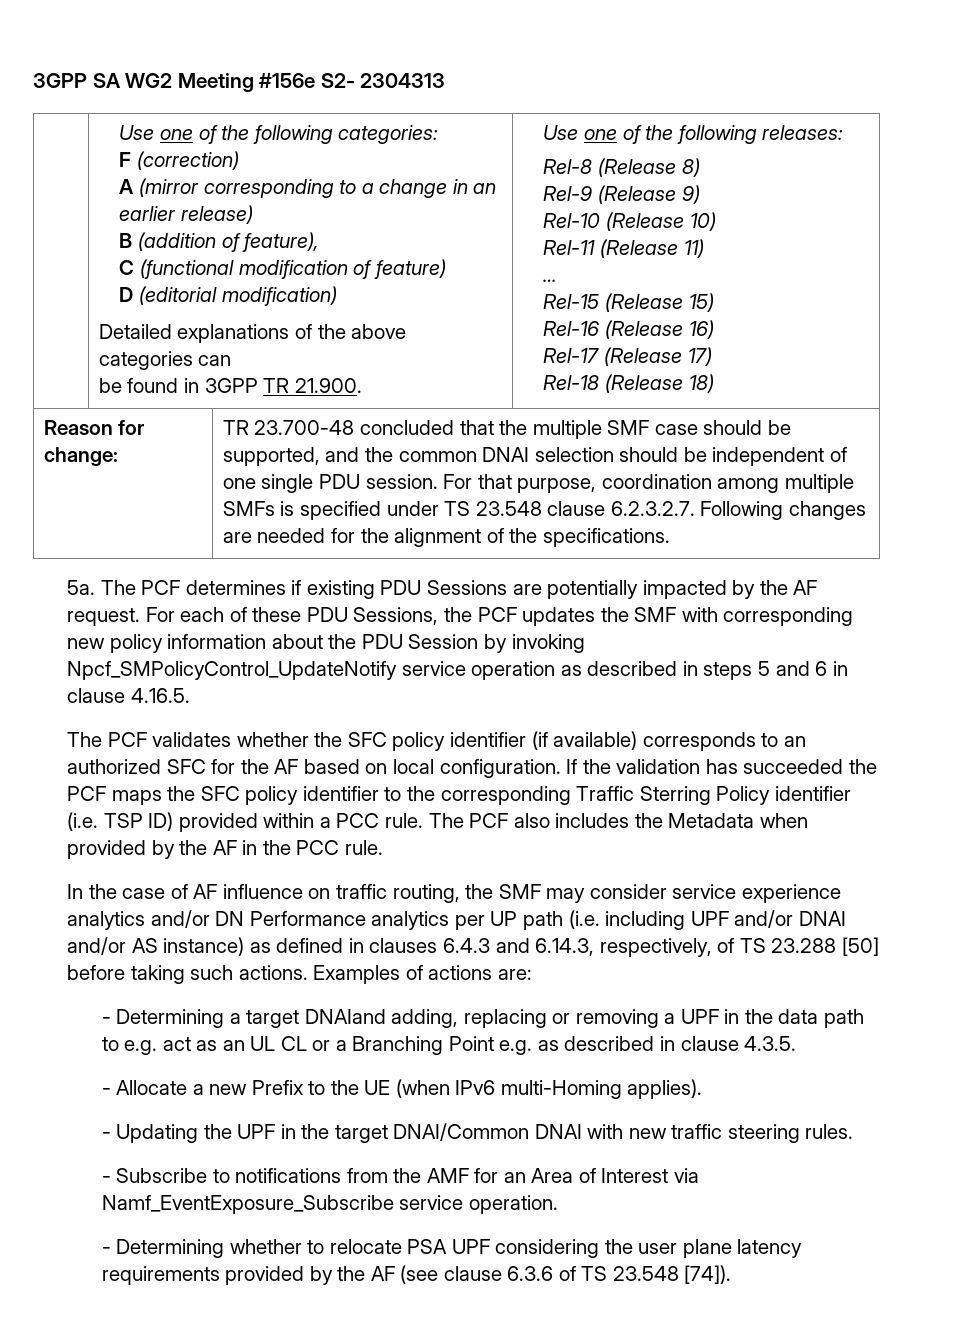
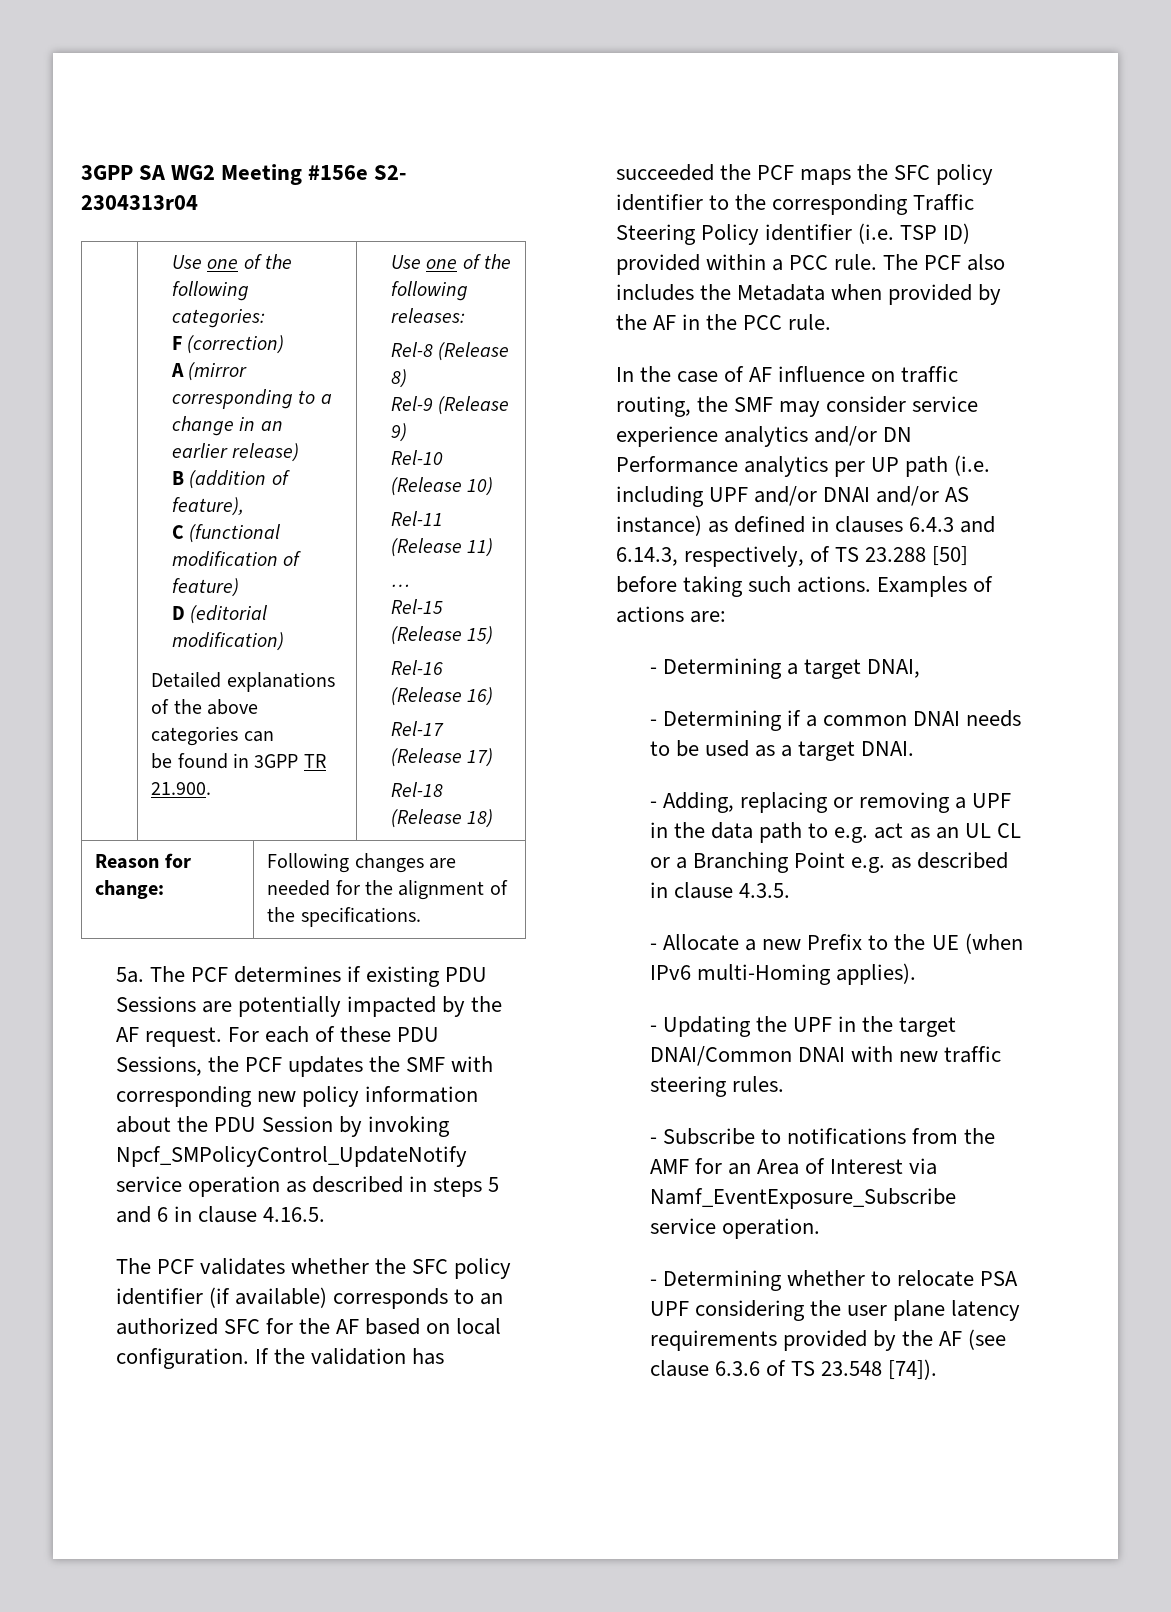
- 3GPP SA WG2 Meeting #156e S2- 2304313
+ 3GPP SA WG2 Meeting #156e S2- 2304313r04
- TR 23.700-48 concluded that the multiple SMF case should be supported, and the common DNAI selection should be independent of one single PDU session. For that purpose, coordination among multiple SMFs is specified under TS 23.548 clause 6.2.3.2.7. Following changes are needed for the alignment of the specifications.
+ Following changes are needed for the alignment of the specifications.
- If the validation has succeeded the PCF maps the SFC policy identifier to the corresponding Traffic Sterring Policy identifier (i.e. TSP ID) provided within a PCC rule.
+ If the validation has succeeded the PCF maps the SFC policy identifier to the corresponding Traffic Steering Policy identifier (i.e. TSP ID) provided within a PCC rule.
- - Determining a target DNAIand adding, replacing or removing a UPF in the data path to e.g. act as an UL CL or a Branching Point e.g. as described in clause 4.3.5.
+ - Determining a target DNAI,
+ - Determining if a common DNAI needs to be used as a target DNAI.
+ - Adding, replacing or removing a UPF in the data path to e.g. act as an UL CL or a Branching Point e.g. as described in clause 4.3.5.

